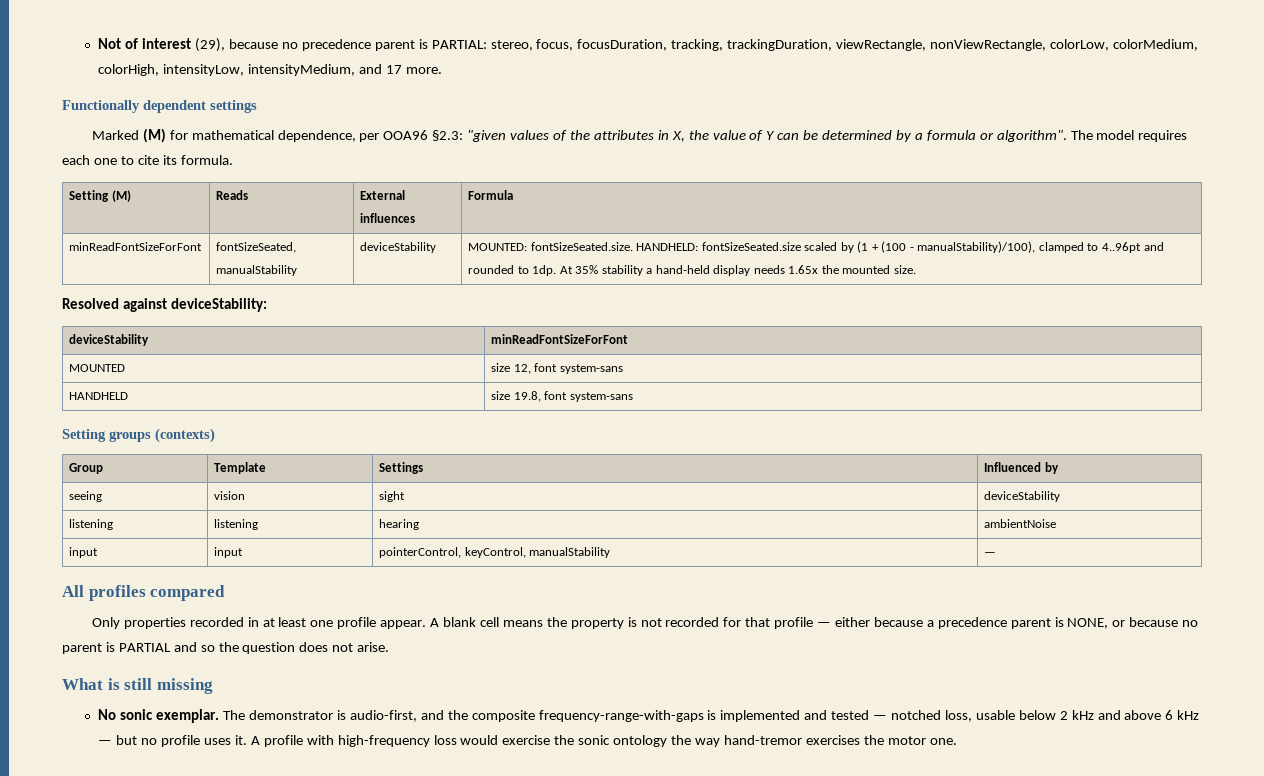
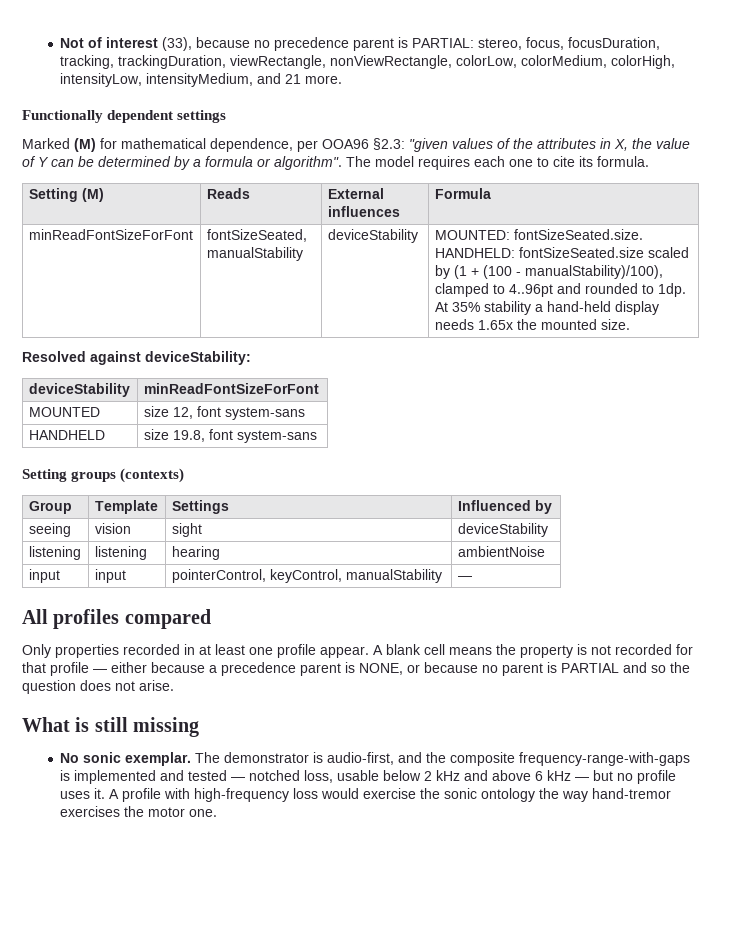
- Not of interest (29), because no precedence parent is PARTIAL: stereo, focus, focusDuration, tracking, trackingDuration, viewRectangle, nonViewRectangle, colorLow, colorMedium, colorHigh, intensityLow, intensityMedium, and 17 more.
+ Not of interest (33), because no precedence parent is PARTIAL: stereo, focus, focusDuration, tracking, trackingDuration, viewRectangle, nonViewRectangle, colorLow, colorMedium, colorHigh, intensityLow, intensityMedium, and 21 more.

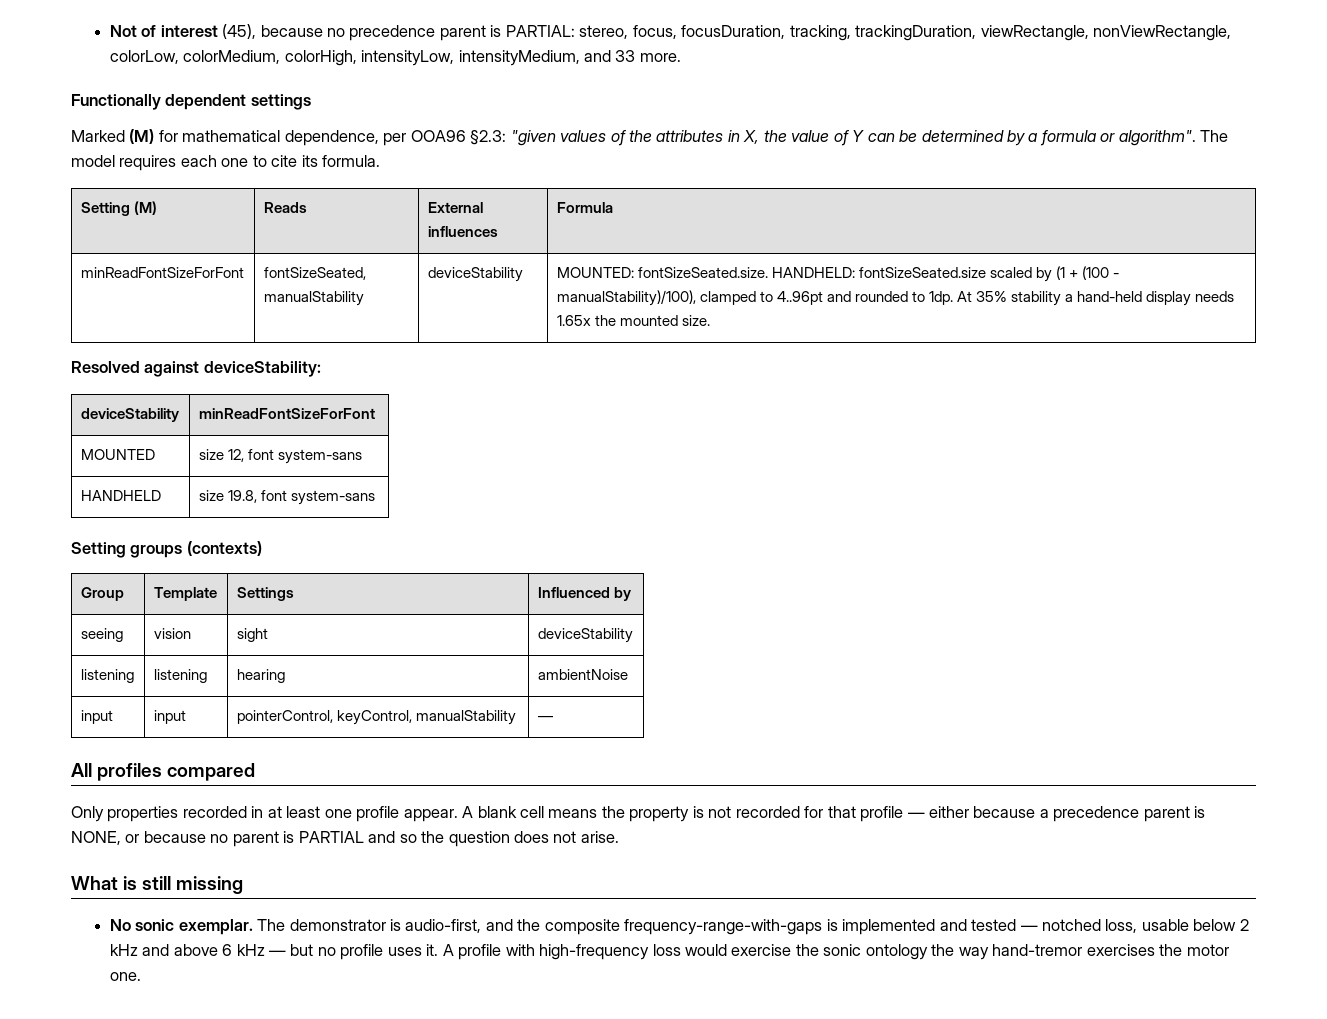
- Not of interest (33), because no precedence parent is PARTIAL: stereo, focus, focusDuration, tracking, trackingDuration, viewRectangle, nonViewRectangle, colorLow, colorMedium, colorHigh, intensityLow, intensityMedium, and 21 more.
+ Not of interest (45), because no precedence parent is PARTIAL: stereo, focus, focusDuration, tracking, trackingDuration, viewRectangle, nonViewRectangle, colorLow, colorMedium, colorHigh, intensityLow, intensityMedium, and 33 more.

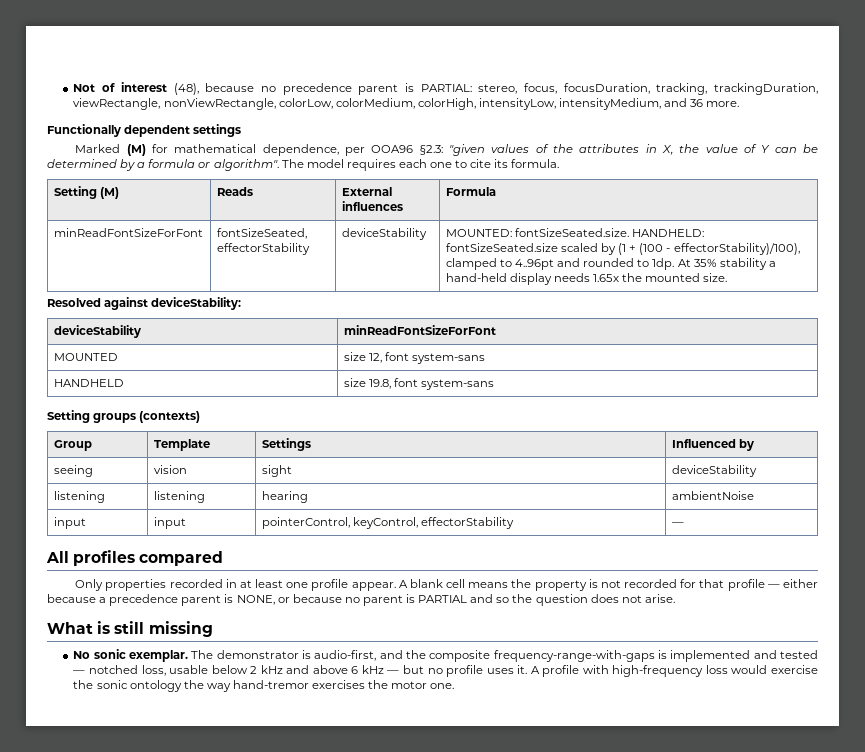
- Not of interest (45), because no precedence parent is PARTIAL: stereo, focus, focusDuration, tracking, trackingDuration, viewRectangle, nonViewRectangle, colorLow, colorMedium, colorHigh, intensityLow, intensityMedium, and 33 more.
+ Not of interest (48), because no precedence parent is PARTIAL: stereo, focus, focusDuration, tracking, trackingDuration, viewRectangle, nonViewRectangle, colorLow, colorMedium, colorHigh, intensityLow, intensityMedium, and 36 more.
- minReadFontSizeForFont | fontSizeSeated, manualStability | deviceStability | MOUNTED: fontSizeSeated.size. HANDHELD: fontSizeSeated.size scaled by (1 + (100 - manualStability)/100), clamped to 4..96pt and rounded to 1dp. At 35% stability a hand-held display needs 1.65x the mounted size.
+ minReadFontSizeForFont | fontSizeSeated, effectorStability | deviceStability | MOUNTED: fontSizeSeated.size. HANDHELD: fontSizeSeated.size scaled by (1 + (100 - effectorStability)/100), clamped to 4..96pt and rounded to 1dp. At 35% stability a hand-held display needs 1.65x the mounted size.
- input | input | pointerControl, keyControl, manualStability | —
+ input | input | pointerControl, keyControl, effectorStability | —

